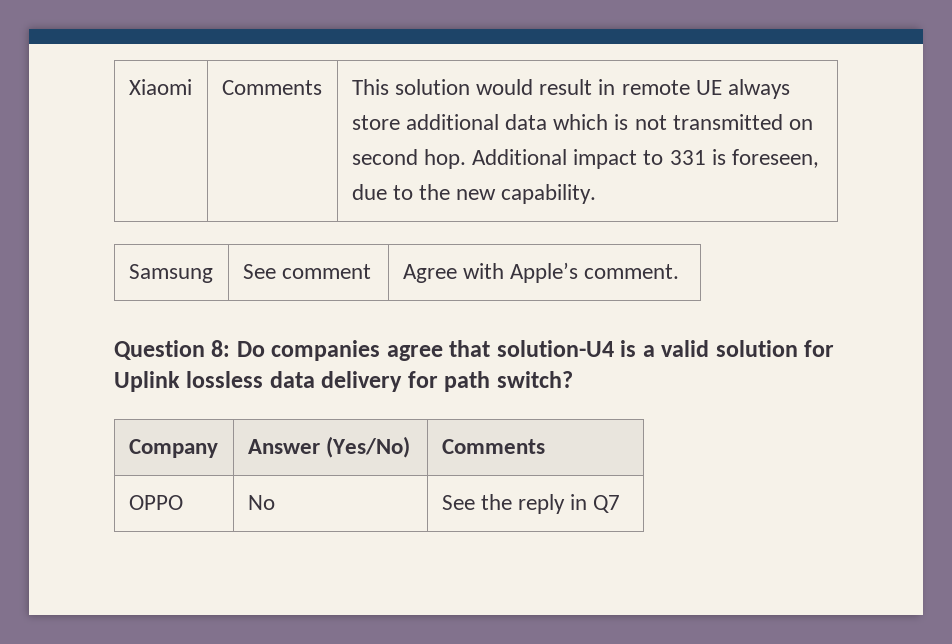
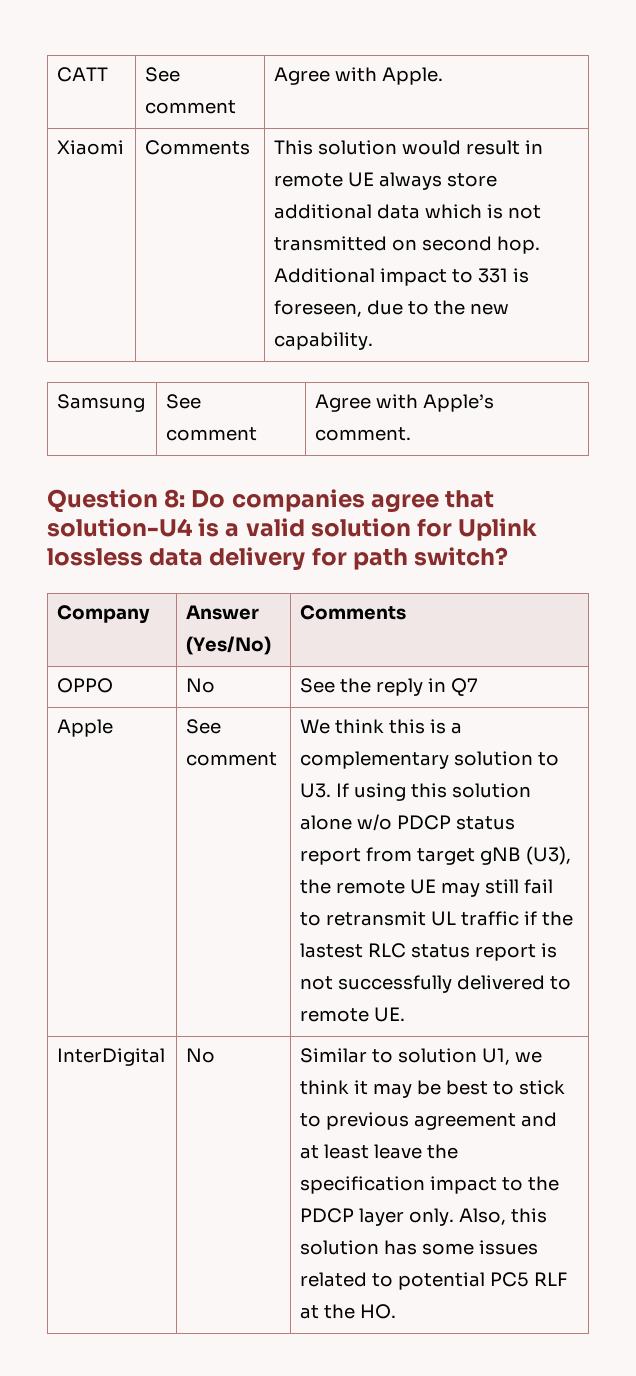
+ CATT | See comment | Agree with Apple.
+ Apple | See comment | We think this is a complementary solution to U3. If using this solution alone w/o PDCP status report from target gNB (U3), the remote UE may still fail to retransmit UL traffic if the lastest RLC status report is not successfully delivered to remote UE.
+ InterDigital | No | Similar to solution U1, we think it may be best to stick to previous agreement and at least leave the specification impact to the PDCP layer only. Also, this solution has some issues related to potential PC5 RLF at the HO.

